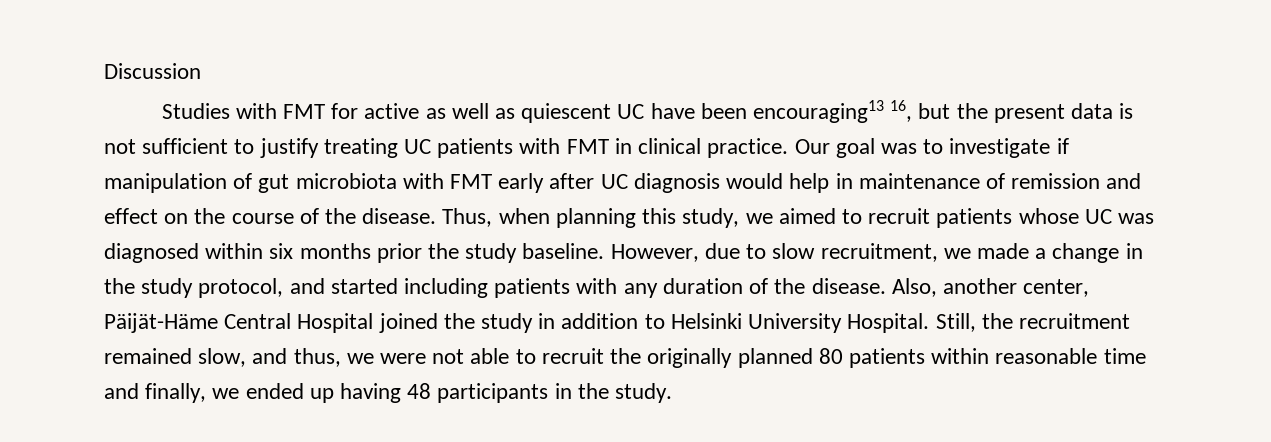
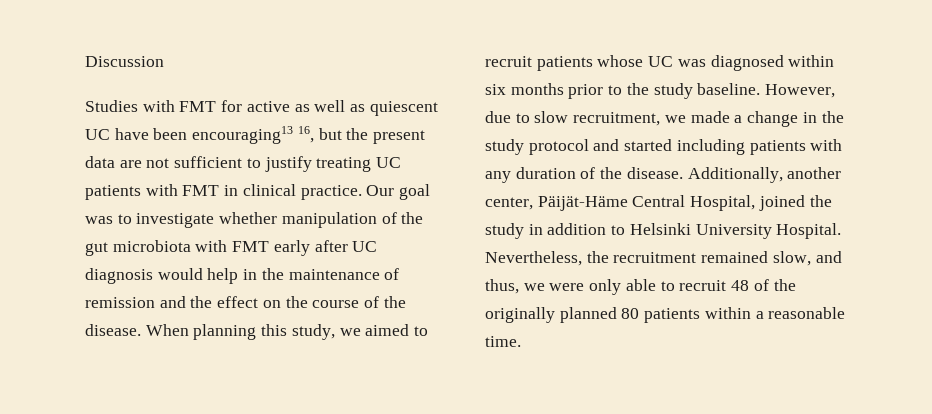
- Studies with FMT for active as well as quiescent UC have been encouraging13 16, but the present data is not sufficient to justify treating UC patients with FMT in clinical practice.
+ Studies with FMT for active as well as quiescent UC have been encouraging13 16, but the present data are not sufficient to justify treating UC patients with FMT in clinical practice.
- Our goal was to investigate if manipulation of gut microbiota with FMT early after UC diagnosis would help in maintenance of remission and effect on the course of the disease.
+ Our goal was to investigate whether manipulation of the gut microbiota with FMT early after UC diagnosis would help in the maintenance of remission and the effect on the course of the disease.
- Thus, when planning this study, we aimed to recruit patients whose UC was diagnosed within six months prior the study baseline.
+ When planning this study, we aimed to recruit patients whose UC was diagnosed within six months prior to the study baseline.
- However, due to slow recruitment, we made a change in the study protocol, and started including patients with any duration of the disease.
+ However, due to slow recruitment, we made a change in the study protocol and started including patients with any duration of the disease.
- Also, another center, Päijät-Häme Central Hospital joined the study in addition to Helsinki University Hospital.
+ Additionally, another center, Päijät-Häme Central Hospital, joined the study in addition to Helsinki University Hospital.
- Still, the recruitment remained slow, and thus, we were not able to recruit the originally planned 80 patients within reasonable time and finally, we ended up having 48 participants in the study.
+ Nevertheless, the recruitment remained slow, and thus, we were only able to recruit 48 of the originally planned 80 patients within a reasonable time.

